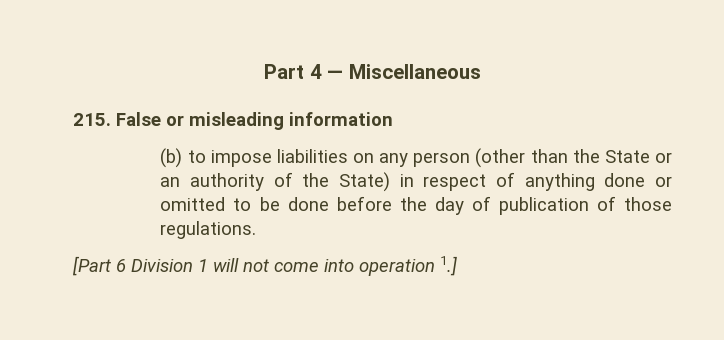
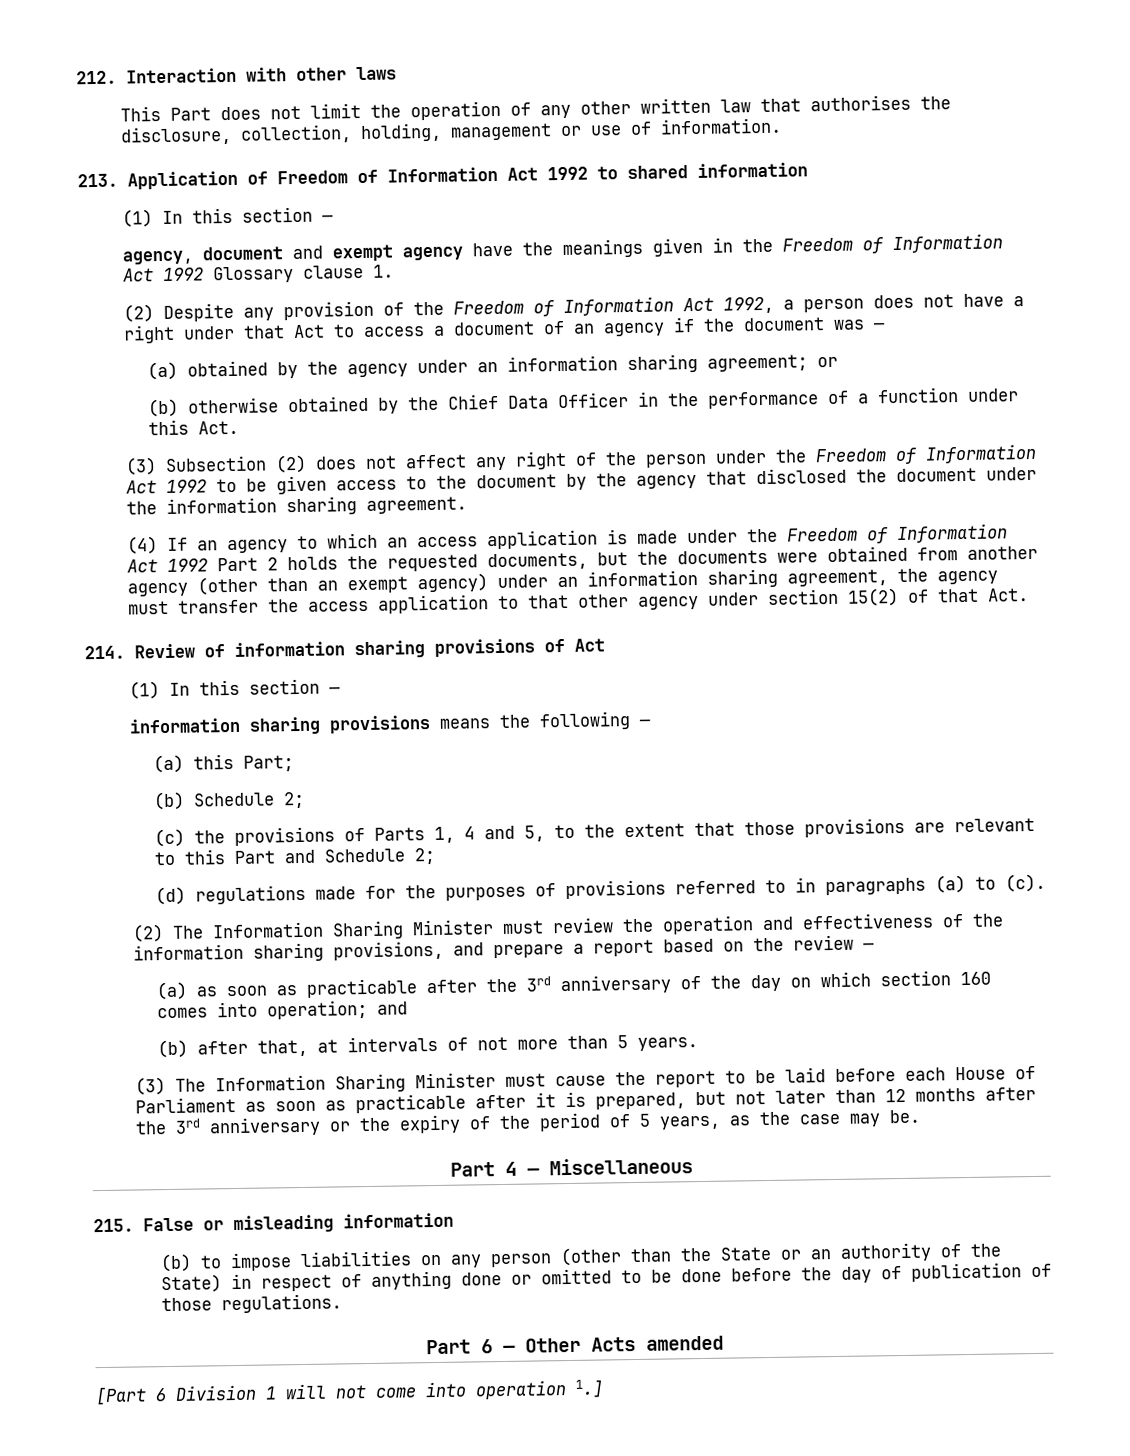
+ 212. Interaction with other laws
+ This Part does not limit the operation of any other written law that authorises the disclosure, collection, holding, management or use of information.
+ 213. Application of Freedom of Information Act 1992 to shared information
+ (1) In this section —
+ agency, document and exempt agency have the meanings given in the Freedom of Information Act 1992 Glossary clause 1.
+ (2) Despite any provision of the Freedom of Information Act 1992, a person does not have a right under that Act to access a document of an agency if the document was —
+ (a) obtained by the agency under an information sharing agreement; or
+ (b) otherwise obtained by the Chief Data Officer in the performance of a function under this Act.
+ (3) Subsection (2) does not affect any right of the person under the Freedom of Information Act 1992 to be given access to the document by the agency that disclosed the document under the information sharing agreement.
+ (4) If an agency to which an access application is made under the Freedom of Information Act 1992 Part 2 holds the requested documents, but the documents were obtained from another agency (other than an exempt agency) under an information sharing agreement, the agency must transfer the access application to that other agency under section 15(2) of that Act.
+ 214. Review of information sharing provisions of Act
+ (1) In this section —
+ information sharing provisions means the following —
+ (a) this Part;
+ (b) Schedule 2;
+ (c) the provisions of Parts 1, 4 and 5, to the extent that those provisions are relevant to this Part and Schedule 2;
+ (d) regulations made for the purposes of provisions referred to in paragraphs (a) to (c).
+ (2) The Information Sharing Minister must review the operation and effectiveness of the information sharing provisions, and prepare a report based on the review —
+ (a) as soon as practicable after the 3rd anniversary of the day on which section 160 comes into operation; and
+ (b) after that, at intervals of not more than 5 years.
+ (3) The Information Sharing Minister must cause the report to be laid before each House of Parliament as soon as practicable after it is prepared, but not later than 12 months after the 3rd anniversary or the expiry of the period of 5 years, as the case may be.
+ Part 6 — Other Acts amended

